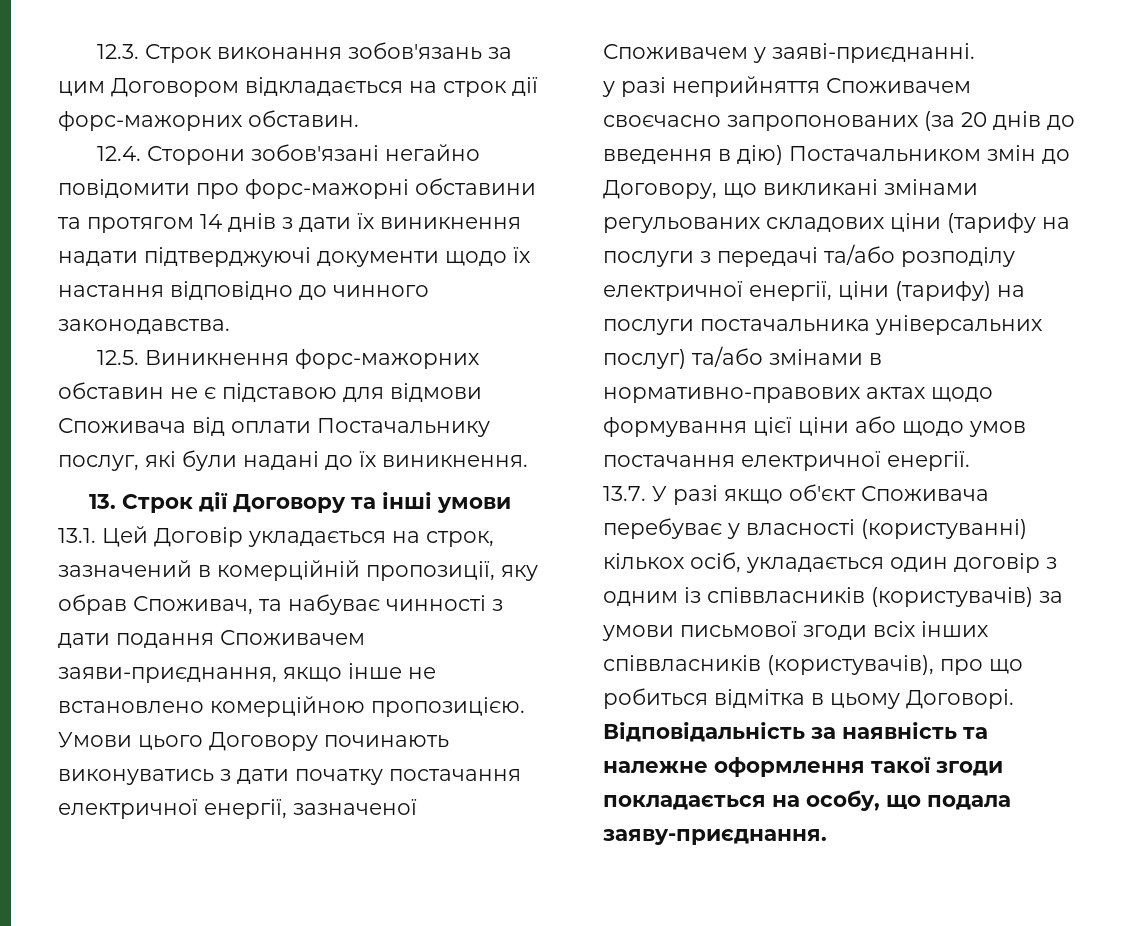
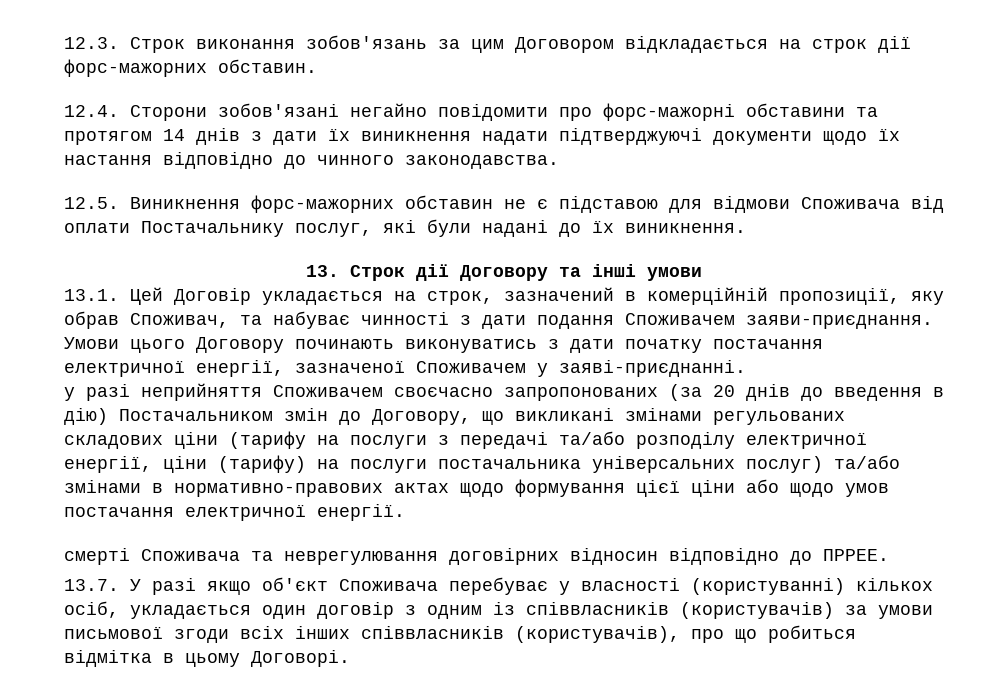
- 13.1. Цей Договір укладається на строк, зазначений в комерційній пропозиції, яку обрав Споживач, та набуває чинності з дати подання Споживачем заяви-приєднання, якщо інше не встановлено комерційною пропозицією.
+ 13.1. Цей Договір укладається на строк, зазначений в комерційній пропозиції, яку обрав Споживач, та набуває чинності з дати подання Споживачем заяви-приєднання.
+ смерті Споживача та неврегулювання договірних відносин відповідно до ПРРЕЕ.
- Відповідальність за наявність та належне оформлення такої згоди покладається на особу, що подала заяву-приєднання.

